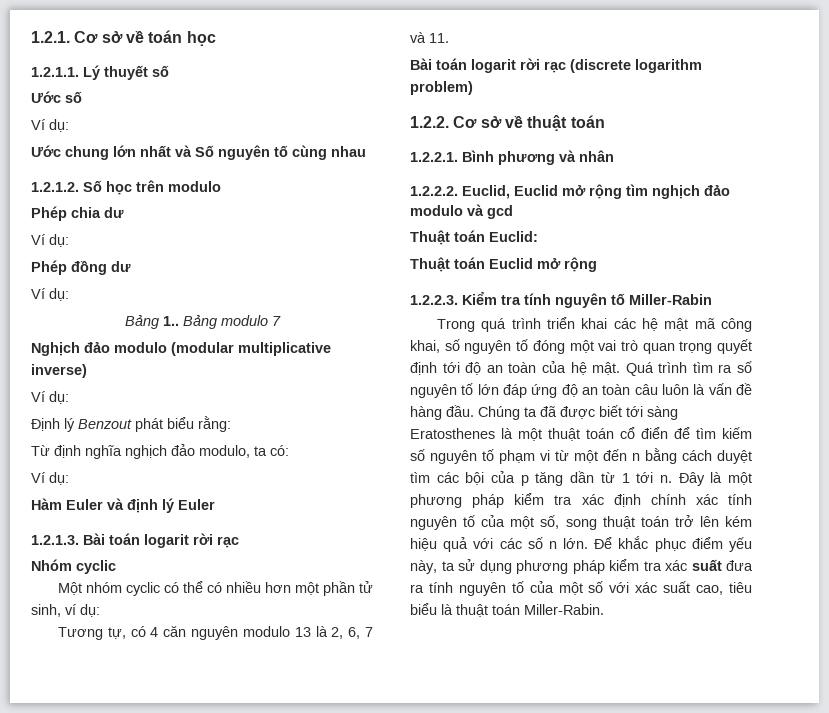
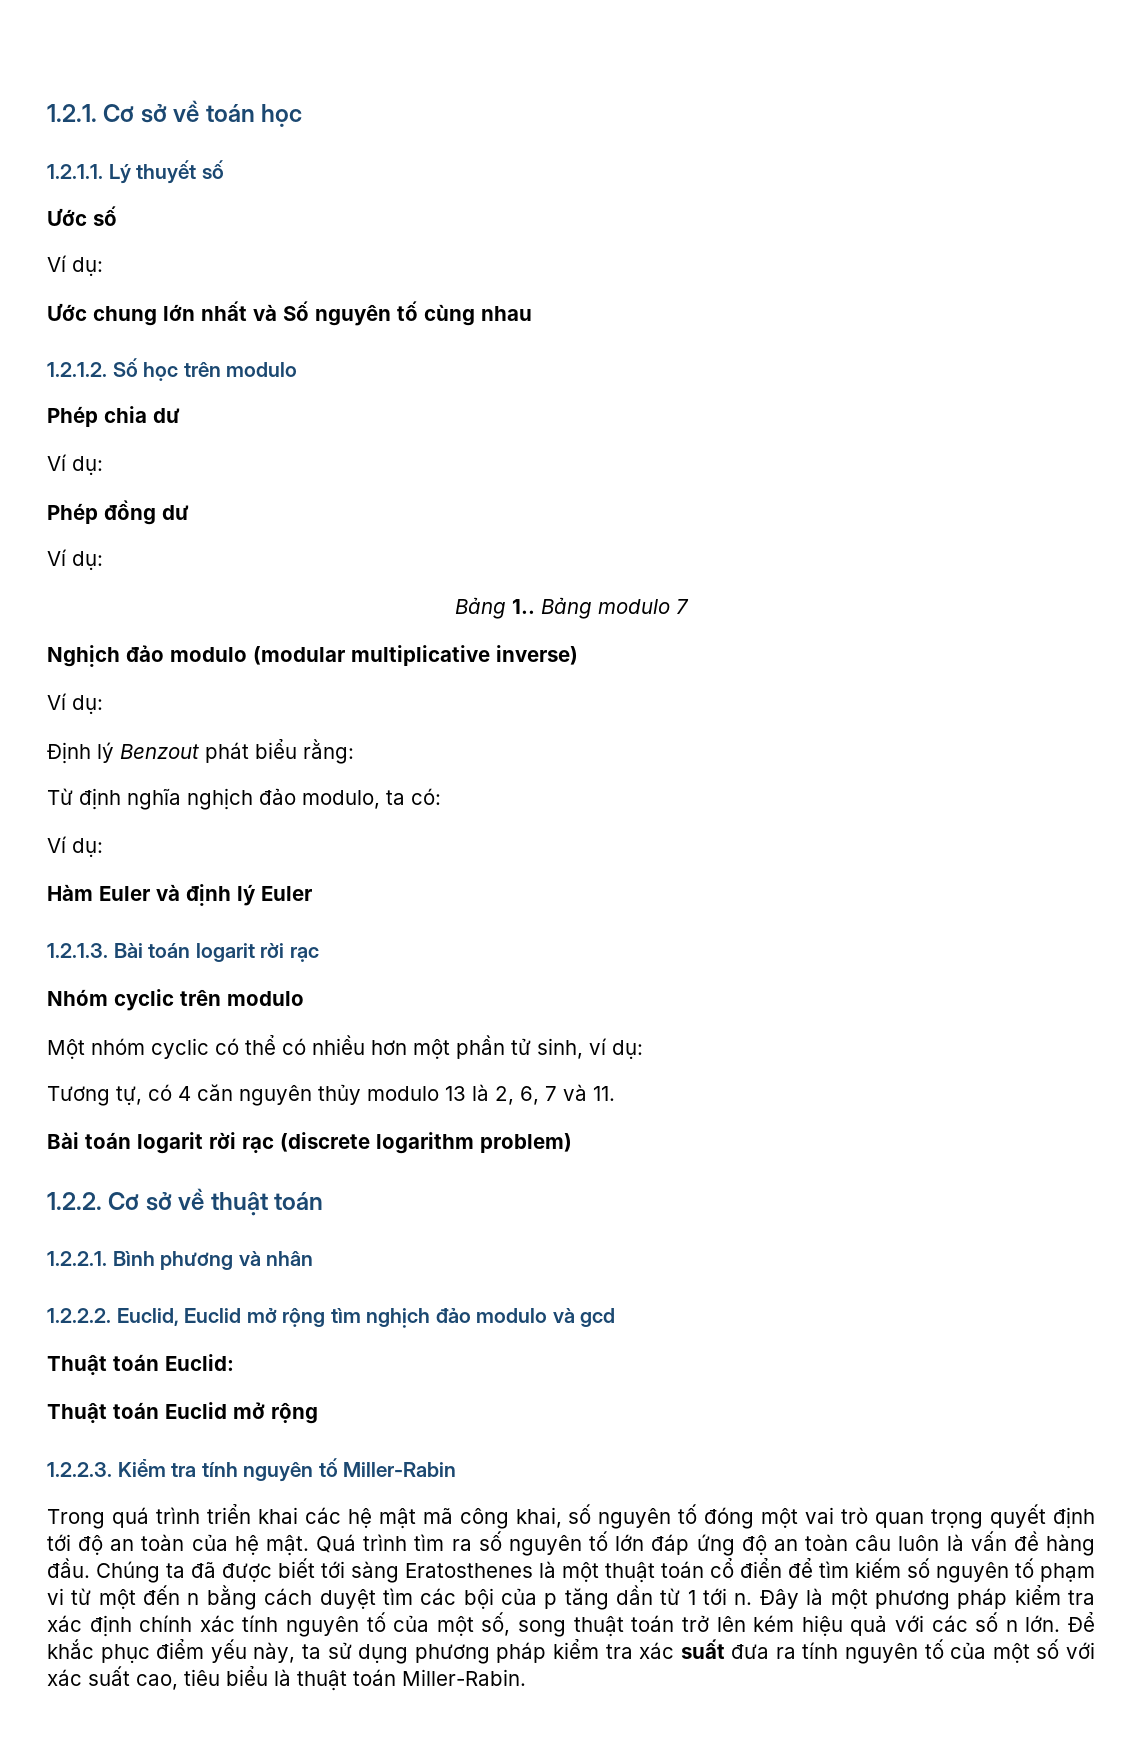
- Nhóm cyclic
+ Nhóm cyclic trên modulo
- Tương tự, có 4 căn nguyên modulo 13 là 2, 6, 7 và 11.
+ Tương tự, có 4 căn nguyên thủy modulo 13 là 2, 6, 7 và 11.

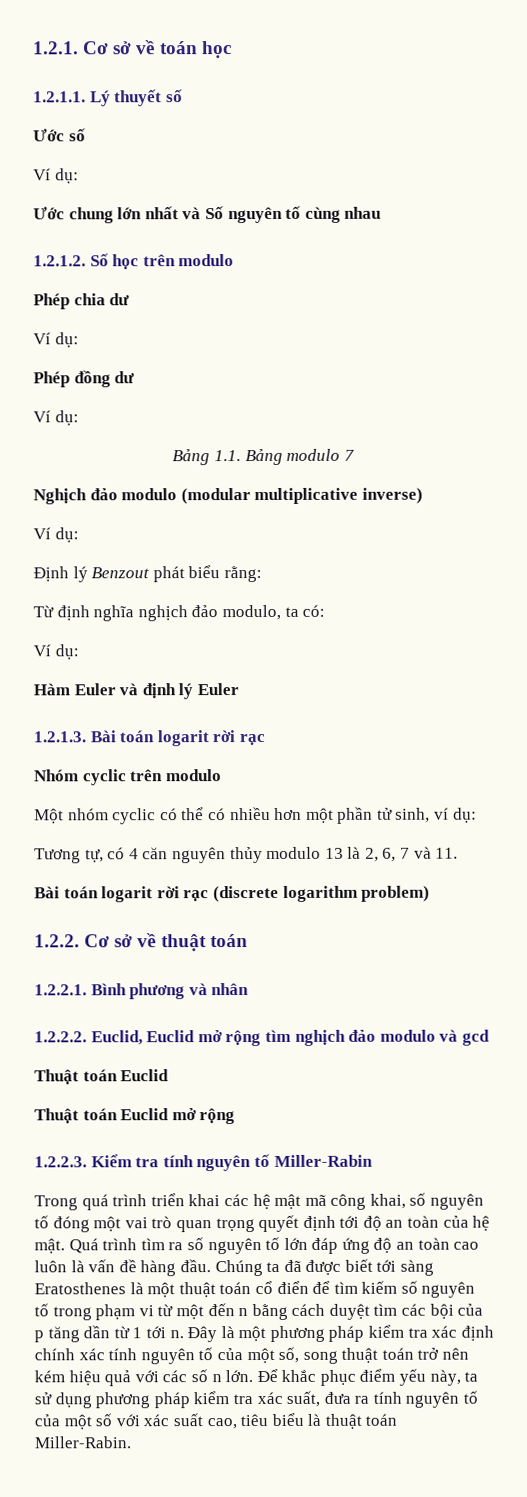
- Bảng 1.. Bảng modulo 7
+ Bảng 1.1. Bảng modulo 7
  1.2.2.2. Euclid, Euclid mở rộng tìm nghịch đảo modulo và gcd
- Thuật toán Euclid:
+ Thuật toán Euclid
- Quá trình tìm ra số nguyên tố lớn đáp ứng độ an toàn câu luôn là vấn đề hàng đầu.
+ Quá trình tìm ra số nguyên tố lớn đáp ứng độ an toàn cao luôn là vấn đề hàng đầu.
- Chúng ta đã được biết tới sàng Eratosthenes là một thuật toán cổ điển để tìm kiếm số nguyên tố phạm vi từ một đến n bằng cách duyệt tìm các bội của p tăng dần từ 1 tới n.
+ Chúng ta đã được biết tới sàng Eratosthenes là một thuật toán cổ điển để tìm kiếm số nguyên tố trong phạm vi từ một đến n bằng cách duyệt tìm các bội của p tăng dần từ 1 tới n.
- Đây là một phương pháp kiểm tra xác định chính xác tính nguyên tố của một số, song thuật toán trở lên kém hiệu quả với các số n lớn.
+ Đây là một phương pháp kiểm tra xác định chính xác tính nguyên tố của một số, song thuật toán trở nên kém hiệu quả với các số n lớn.
- Để khắc phục điểm yếu này, ta sử dụng phương pháp kiểm tra xác suất đưa ra tính nguyên tố của một số với xác suất cao, tiêu biểu là thuật toán Miller-Rabin.
+ Để khắc phục điểm yếu này, ta sử dụng phương pháp kiểm tra xác suất, đưa ra tính nguyên tố của một số với xác suất cao, tiêu biểu là thuật toán Miller-Rabin.

